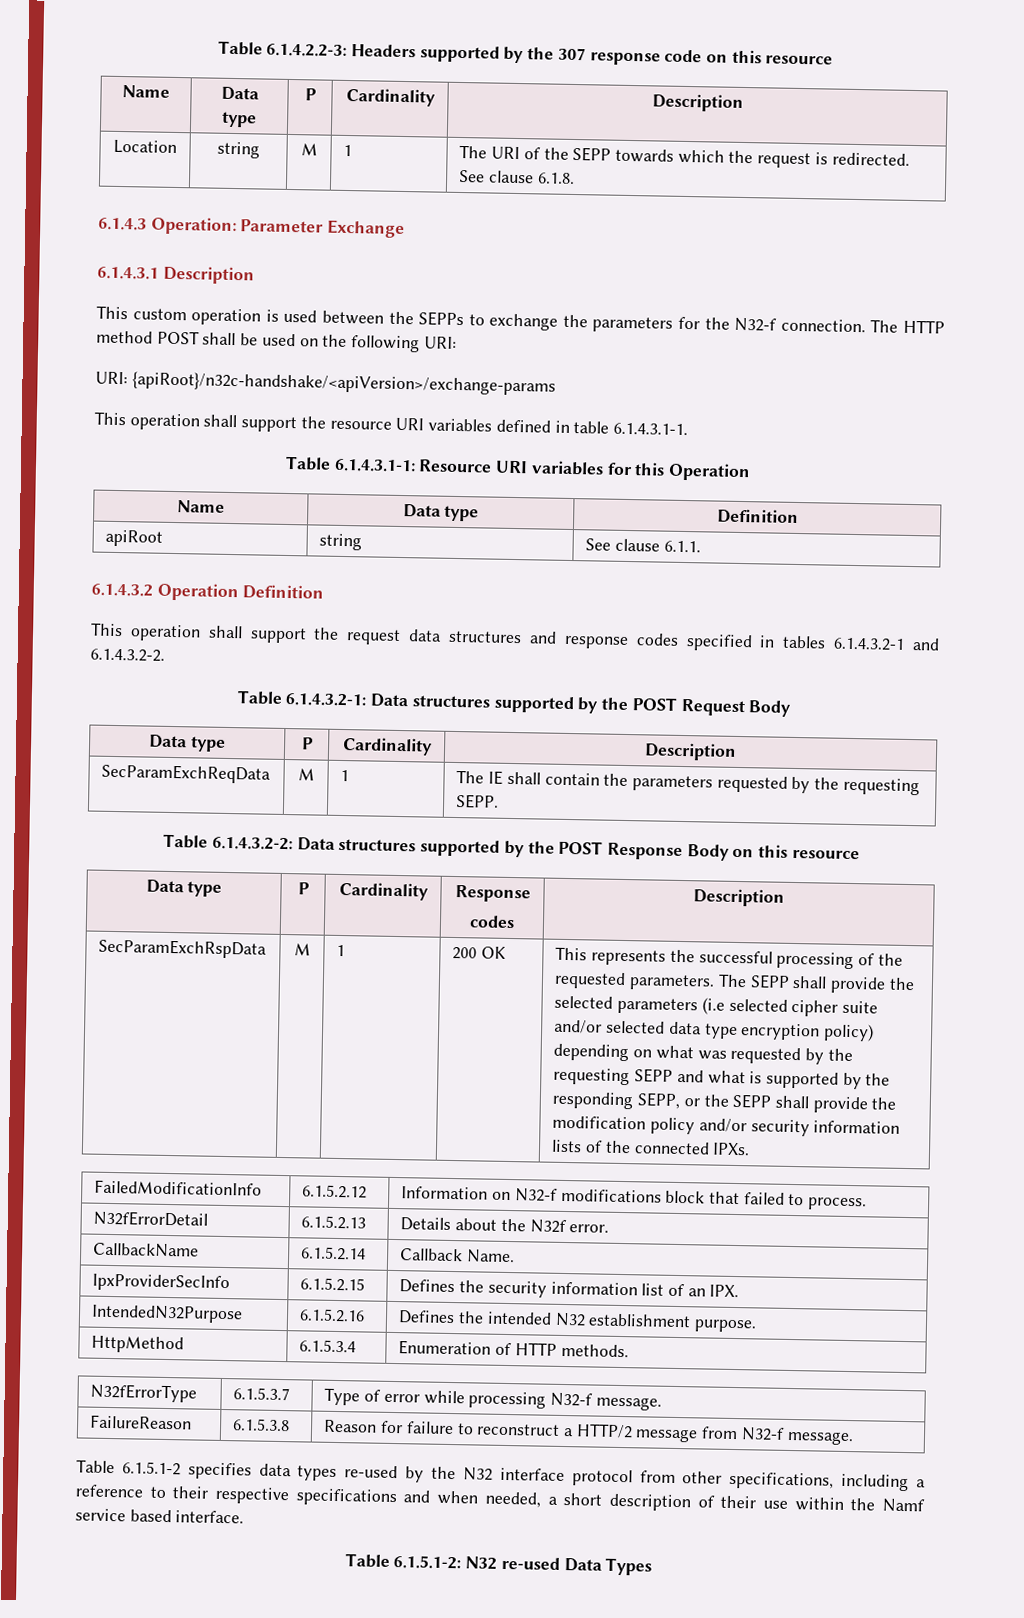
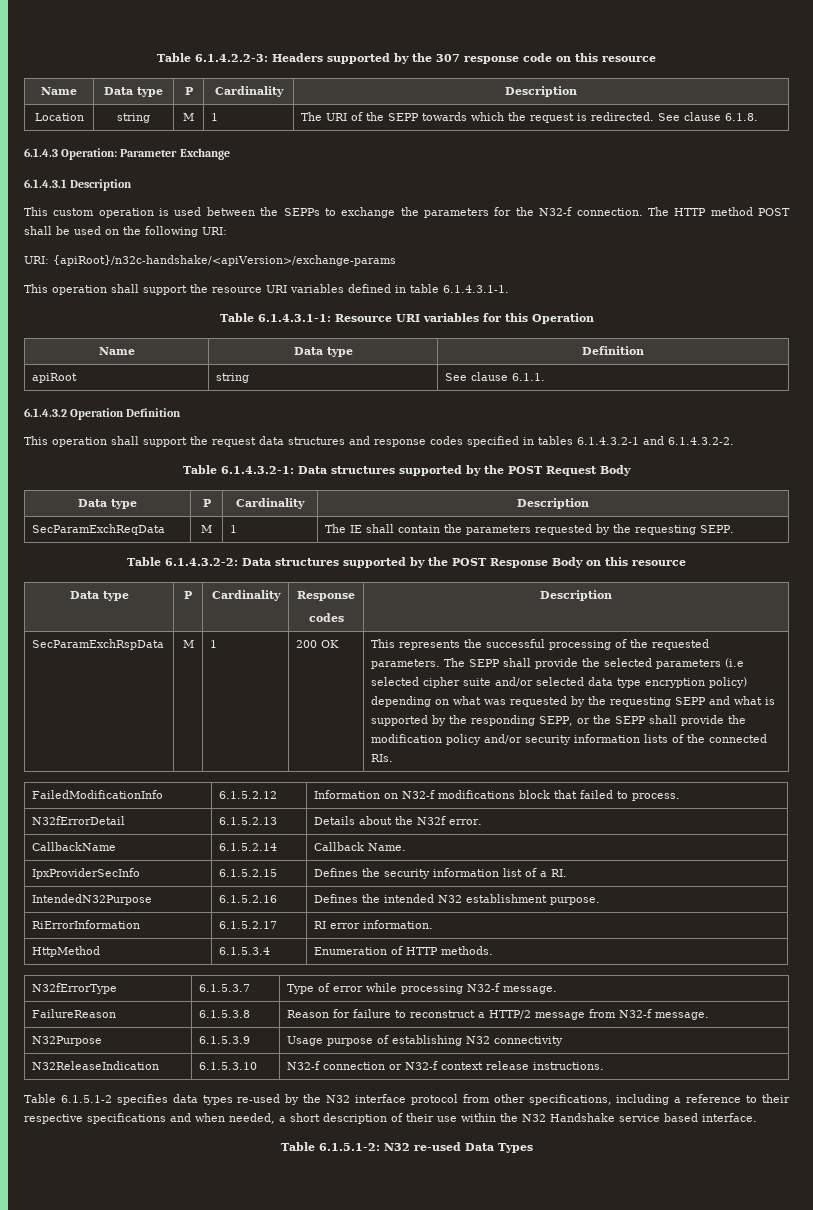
- The SEPP shall provide the selected parameters (i.e selected cipher suite and/or selected data type encryption policy) depending on what was requested by the requesting SEPP and what is supported by the responding SEPP, or the SEPP shall provide the modification policy and/or security information lists of the connected IPXs.
+ The SEPP shall provide the selected parameters (i.e selected cipher suite and/or selected data type encryption policy) depending on what was requested by the requesting SEPP and what is supported by the responding SEPP, or the SEPP shall provide the modification policy and/or security information lists of the connected RIs.
- IpxProviderSecInfo | 6.1.5.2.15 | Defines the security information list of an IPX.
+ IpxProviderSecInfo | 6.1.5.2.15 | Defines the security information list of a RI.
+ RiErrorInformation | 6.1.5.2.17 | RI error information.
+ N32Purpose | 6.1.5.3.9 | Usage purpose of establishing N32 connectivity
+ N32ReleaseIndication | 6.1.5.3.10 | N32-f connection or N32-f context release instructions.
- Table 6.1.5.1-2 specifies data types re-used by the N32 interface protocol from other specifications, including a reference to their respective specifications and when needed, a short description of their use within the Namf service based interface.
+ Table 6.1.5.1-2 specifies data types re-used by the N32 interface protocol from other specifications, including a reference to their respective specifications and when needed, a short description of their use within the N32 Handshake service based interface.

